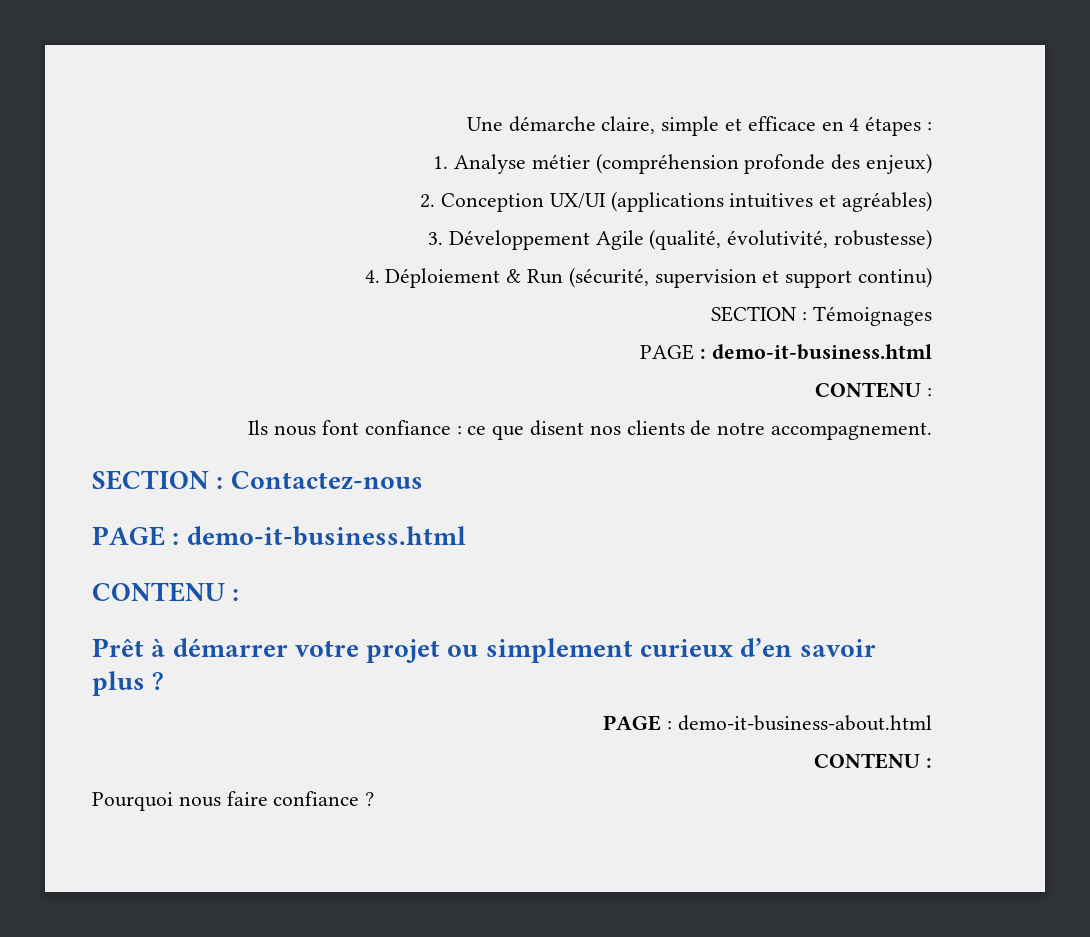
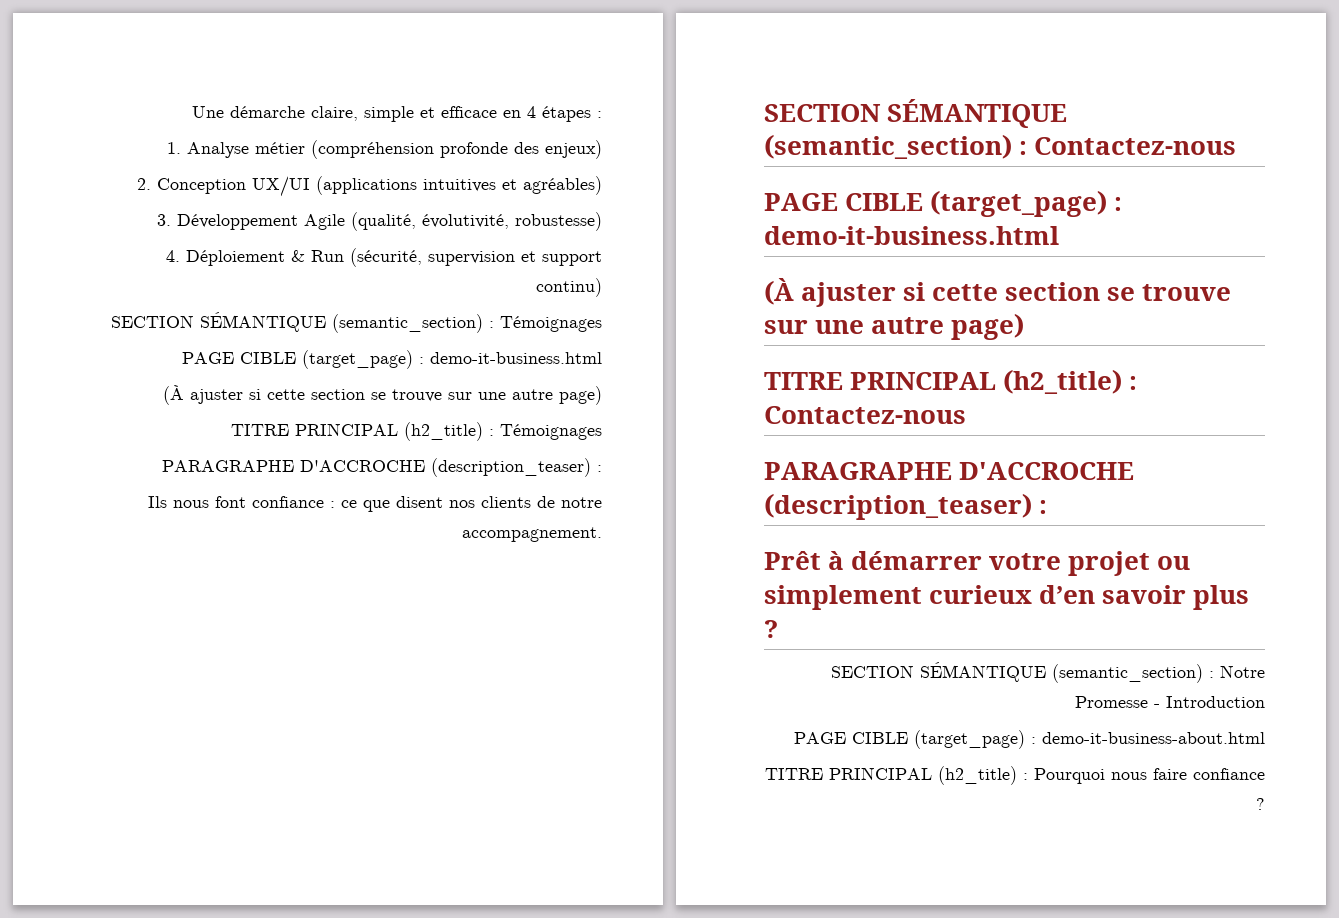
- SECTION : Témoignages
- PAGE : demo-it-business.html
- CONTENU :
+ SECTION SÉMANTIQUE (semantic_section) : Témoignages
+ PAGE CIBLE (target_page) : demo-it-business.html
+ (À ajuster si cette section se trouve sur une autre page)
+ TITRE PRINCIPAL (h2_title) : Témoignages
+ PARAGRAPHE D'ACCROCHE (description_teaser) :
- SECTION : Contactez-nous
- PAGE : demo-it-business.html
- CONTENU :
+ SECTION SÉMANTIQUE (semantic_section) : Contactez-nous
+ PAGE CIBLE (target_page) : demo-it-business.html
+ (À ajuster si cette section se trouve sur une autre page)
+ TITRE PRINCIPAL (h2_title) : Contactez-nous
+ PARAGRAPHE D'ACCROCHE (description_teaser) :
- PAGE : demo-it-business-about.html
- CONTENU :
- Pourquoi nous faire confiance ?
+ SECTION SÉMANTIQUE (semantic_section) : Notre Promesse - Introduction
+ PAGE CIBLE (target_page) : demo-it-business-about.html
+ TITRE PRINCIPAL (h2_title) : Pourquoi nous faire confiance ?

